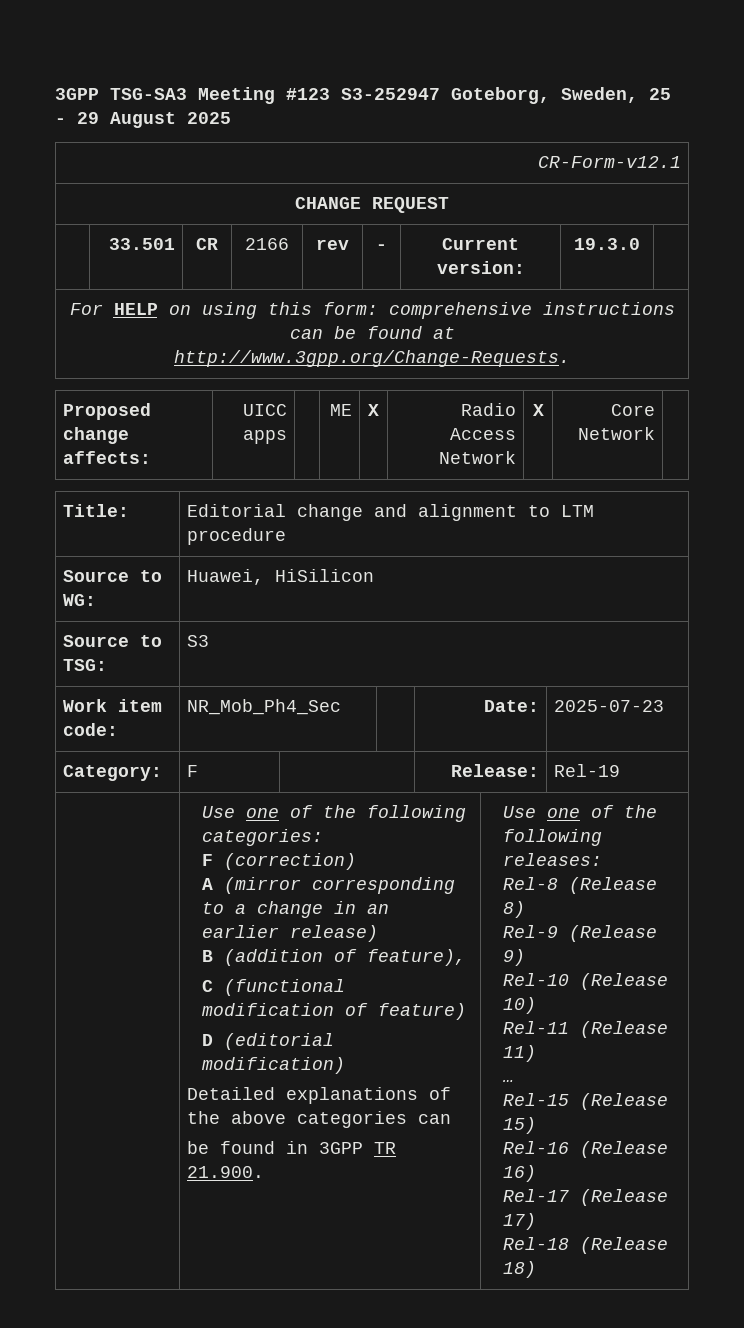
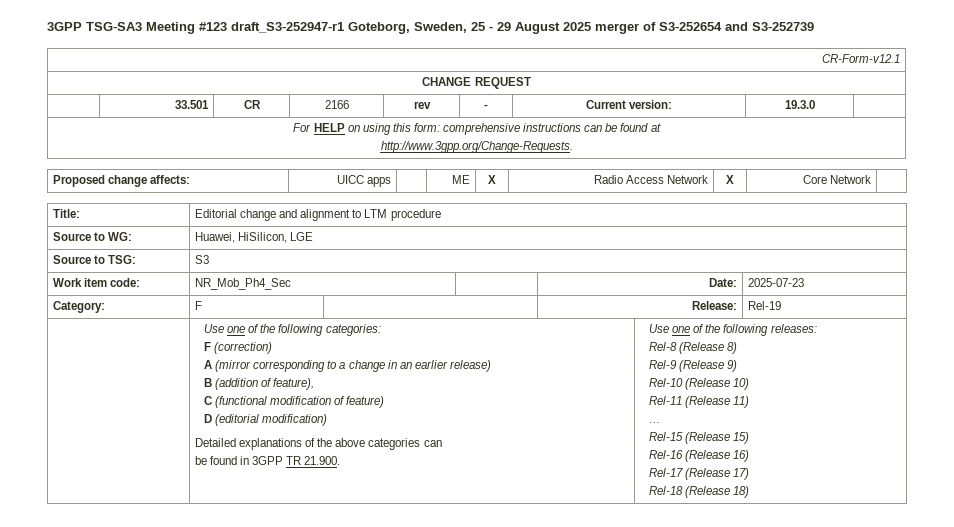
- 3GPP TSG-SA3 Meeting #123 S3-252947 Goteborg, Sweden, 25 - 29 August 2025
+ 3GPP TSG-SA3 Meeting #123 draft_S3-252947-r1 Goteborg, Sweden, 25 - 29 August 2025 merger of S3-252654 and S3-252739
- Source to WG: | Huawei, HiSilicon
+ Source to WG: | Huawei, HiSilicon, LGE

